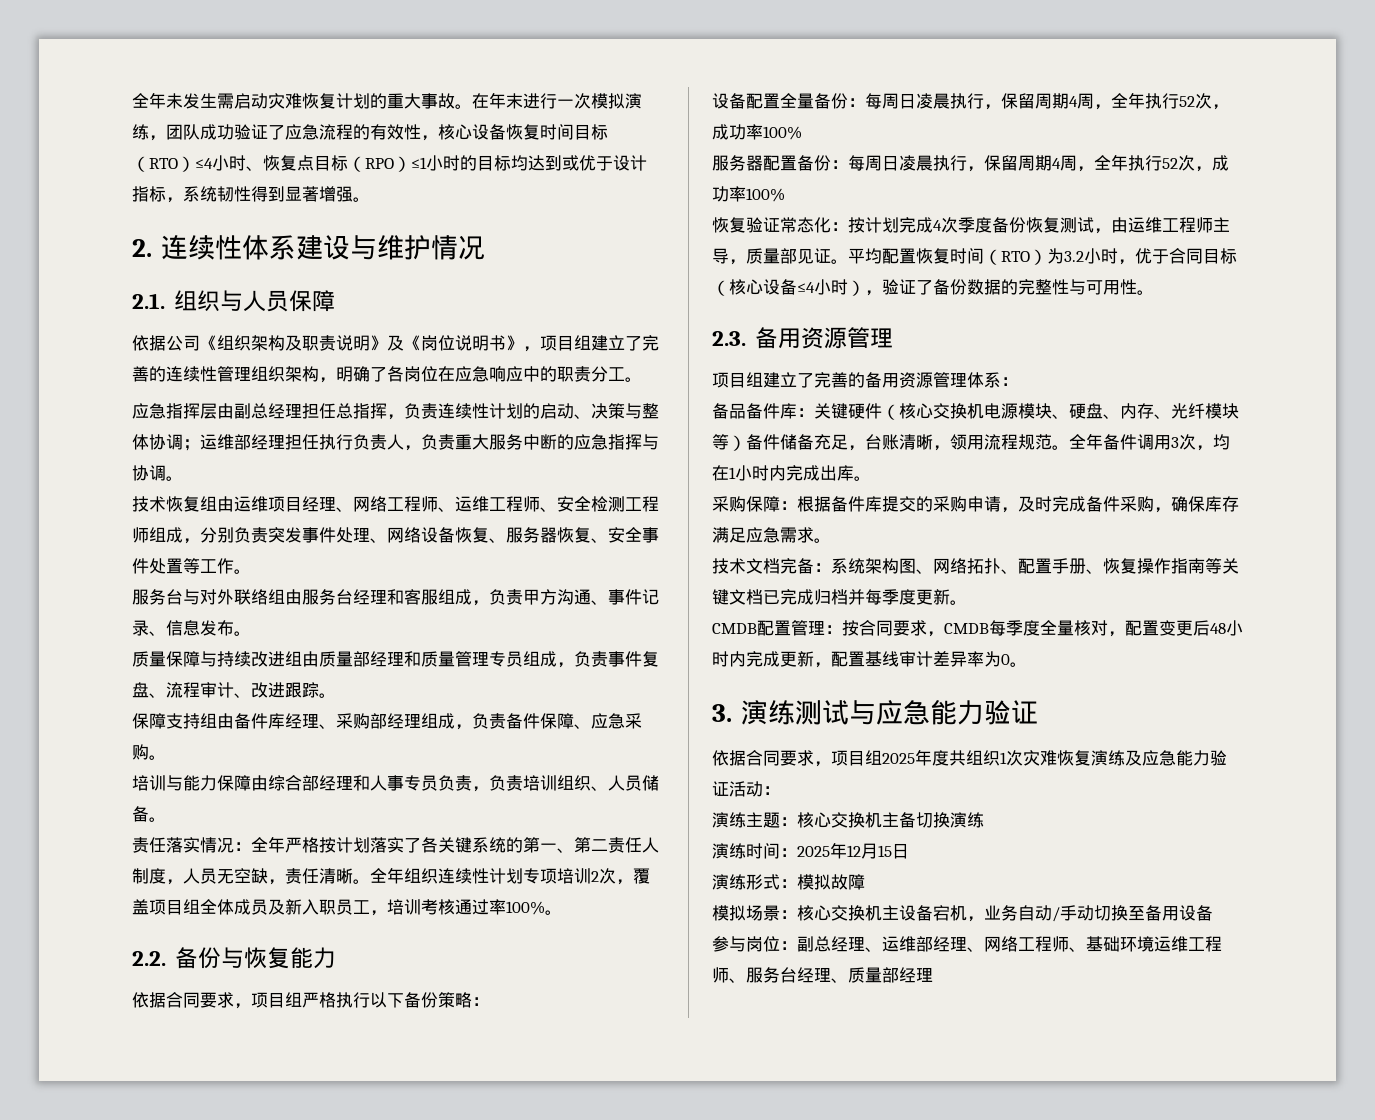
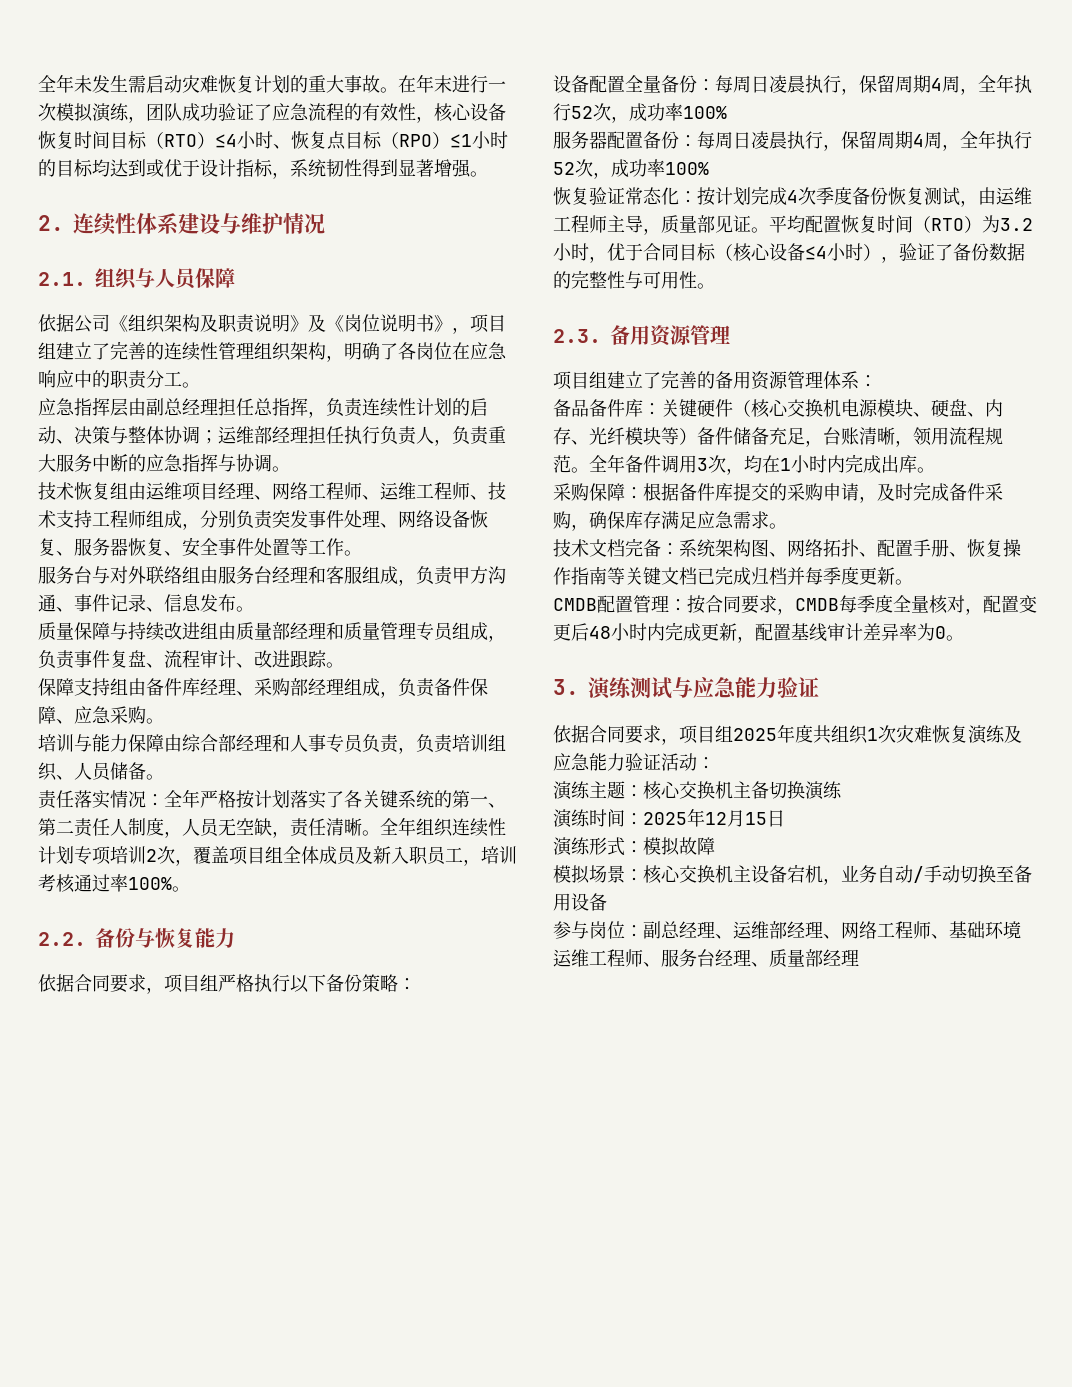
- 技术恢复组由运维项目经理、网络工程师、运维工程师、安全检测工程师组成，分别负责突发事件处理、网络设备恢复、服务器恢复、安全事件处置等工作。
+ 技术恢复组由运维项目经理、网络工程师、运维工程师、技术支持工程师组成，分别负责突发事件处理、网络设备恢复、服务器恢复、安全事件处置等工作。

